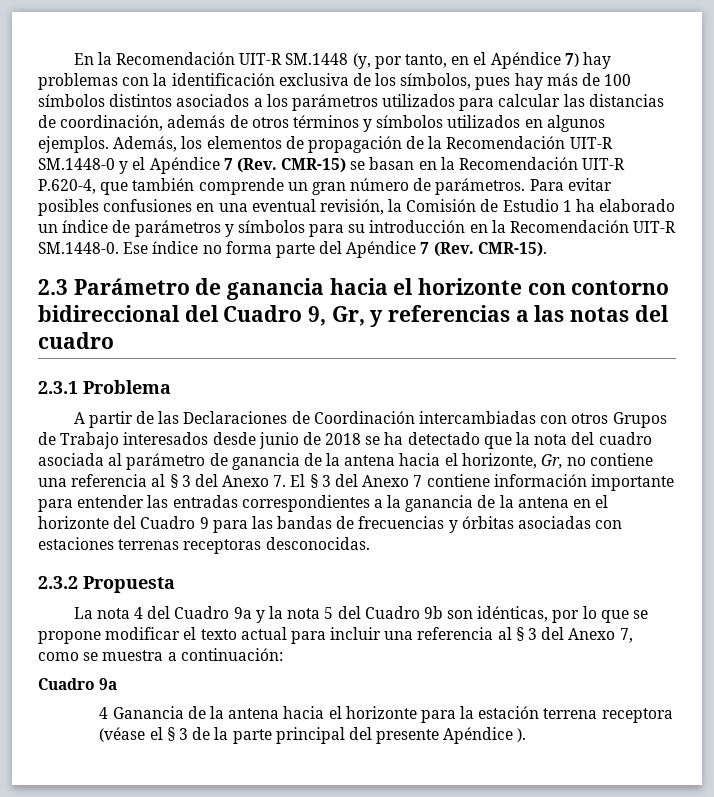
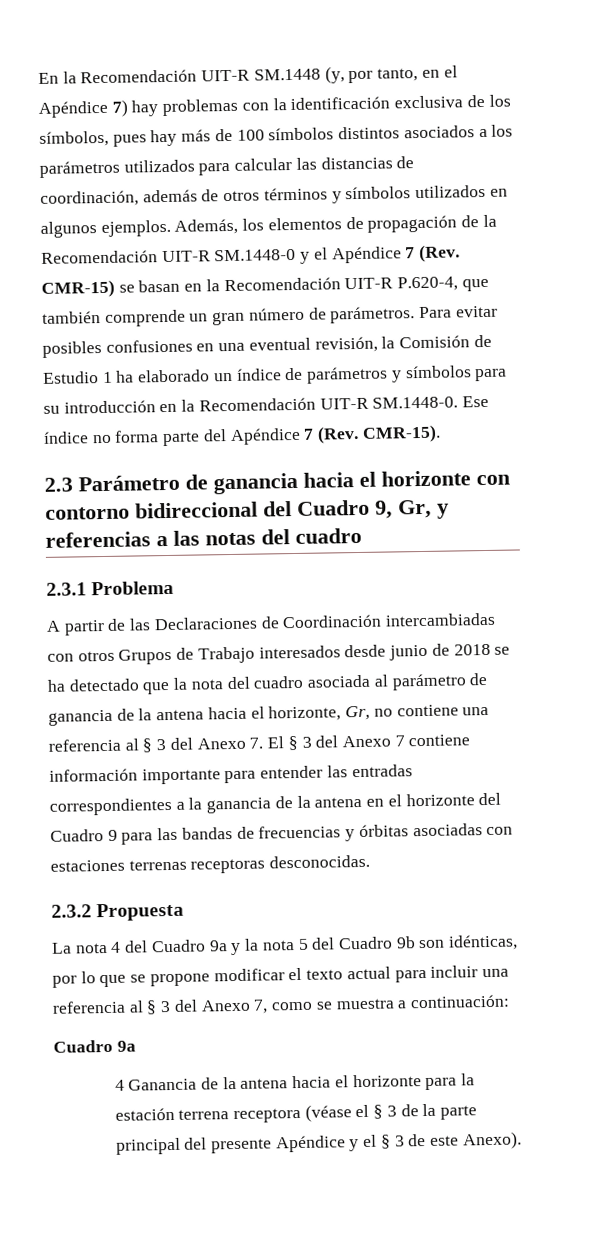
- 4 Ganancia de la antena hacia el horizonte para la estación terrena receptora (véase el § 3 de la parte principal del presente Apéndice ).
+ 4 Ganancia de la antena hacia el horizonte para la estación terrena receptora (véase el § 3 de la parte principal del presente Apéndice y el § 3 de este Anexo).

